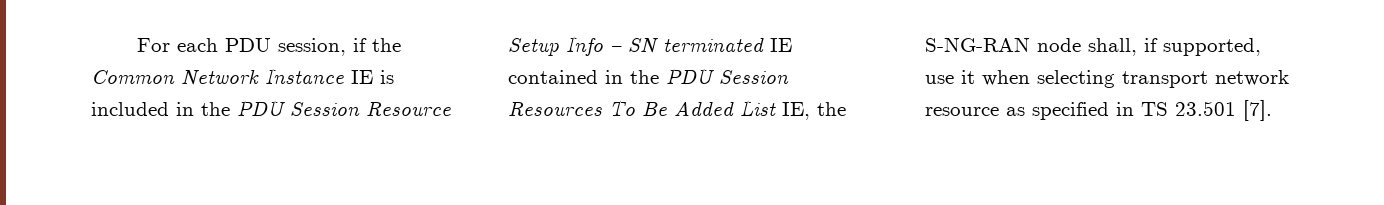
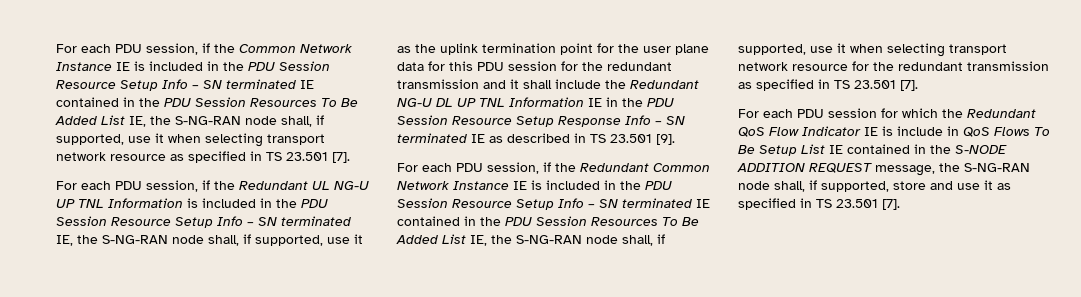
+ For each PDU session, if the Redundant UL NG-U UP TNL Information is included in the PDU Session Resource Setup Info – SN terminated IE, the S-NG-RAN node shall, if supported, use it as the uplink termination point for the user plane data for this PDU session for the redundant transmission and it shall include the Redundant NG-U DL UP TNL Information IE in the PDU Session Resource Setup Response Info – SN terminated IE as described in TS 23.501 [9].
+ For each PDU session, if the Redundant Common Network Instance IE is included in the PDU Session Resource Setup Info – SN terminated IE contained in the PDU Session Resources To Be Added List IE, the S-NG-RAN node shall, if supported, use it when selecting transport network resource for the redundant transmission as specified in TS 23.501 [7].
+ For each PDU session for which the Redundant QoS Flow Indicator IE is include in QoS Flows To Be Setup List IE contained in the S-NODE ADDITION REQUEST message, the S-NG-RAN node shall, if supported, store and use it as specified in TS 23.501 [7].

